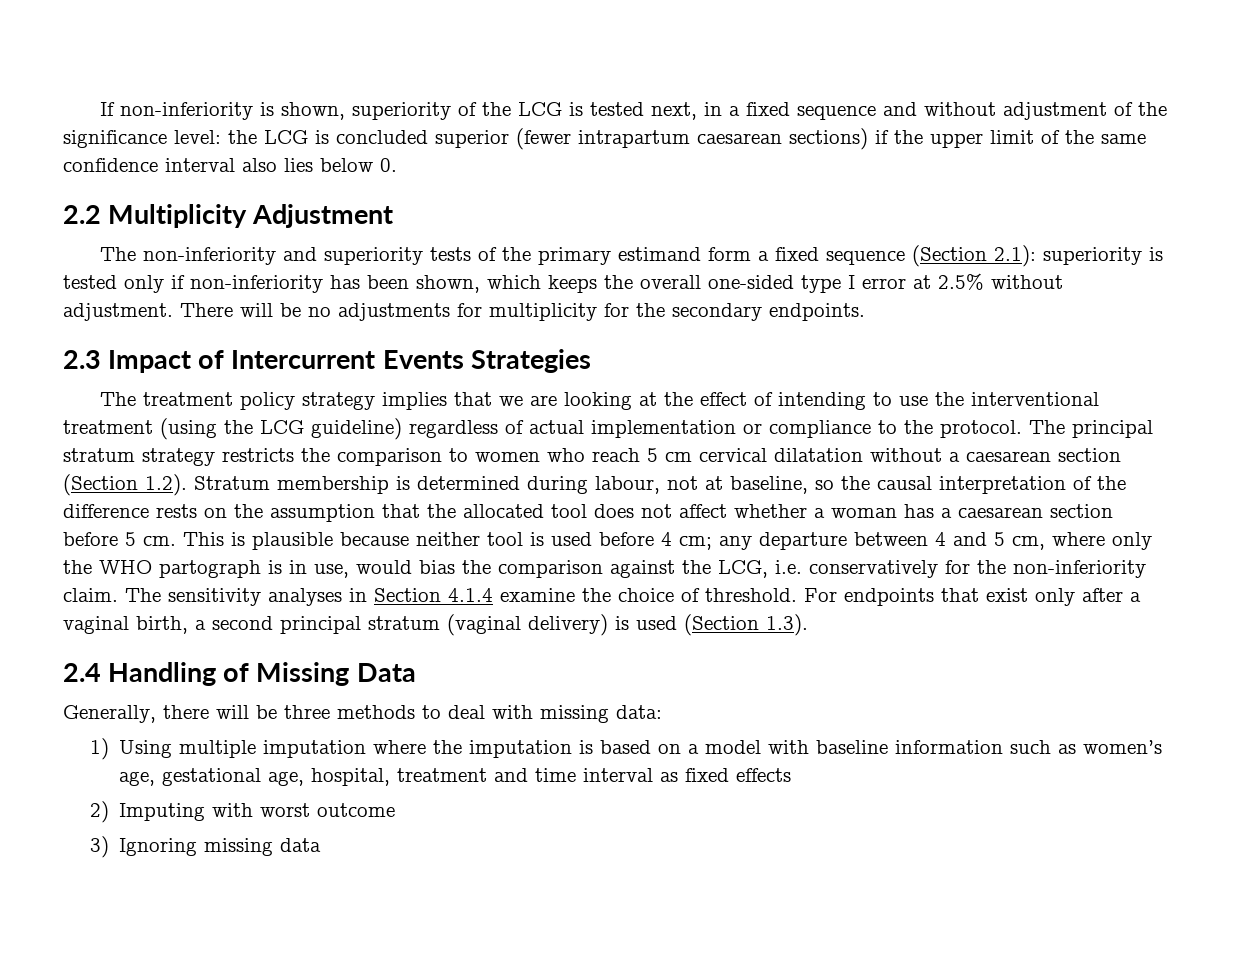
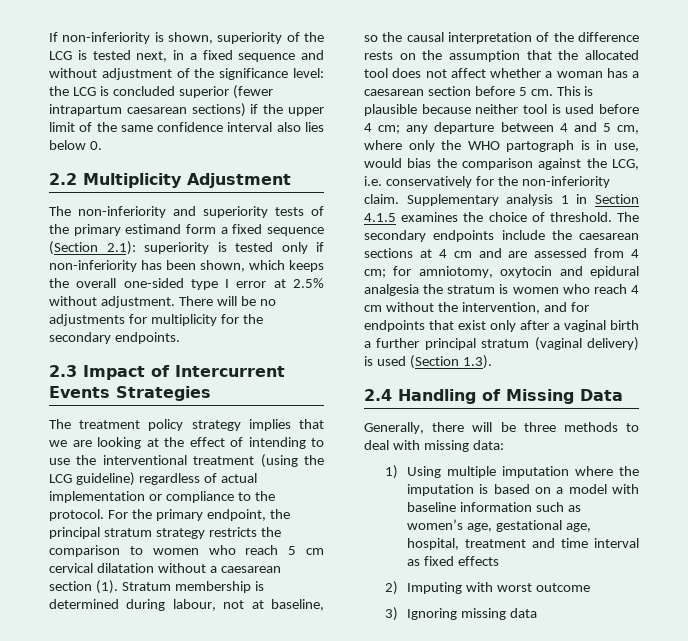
- The principal stratum strategy restricts the comparison to women who reach 5 cm cervical dilatation without a caesarean section (Section 1.2). Stratum membership is determined during labour, not at baseline, so the causal interpretation of the difference rests on the assumption that the allocated tool does not affect whether a woman has a caesarean section before 5 cm.
+ For the primary endpoint, the principal stratum strategy restricts the comparison to women who reach 5 cm cervical dilatation without a caesarean section (1). Stratum membership is determined during labour, not at baseline, so the causal interpretation of the difference rests on the assumption that the allocated tool does not affect whether a woman has a caesarean section before 5 cm.
- The sensitivity analyses in Section 4.1.4 examine the choice of threshold. For endpoints that exist only after a vaginal birth, a second principal stratum (vaginal delivery) is used (Section 1.3).
+ Supplementary analysis 1 in Section 4.1.5 examines the choice of threshold. The secondary endpoints include the caesarean sections at 4 cm and are assessed from 4 cm; for amniotomy, oxytocin and epidural analgesia the stratum is women who reach 4 cm without the intervention, and for endpoints that exist only after a vaginal birth a further principal stratum (vaginal delivery) is used (Section 1.3).

